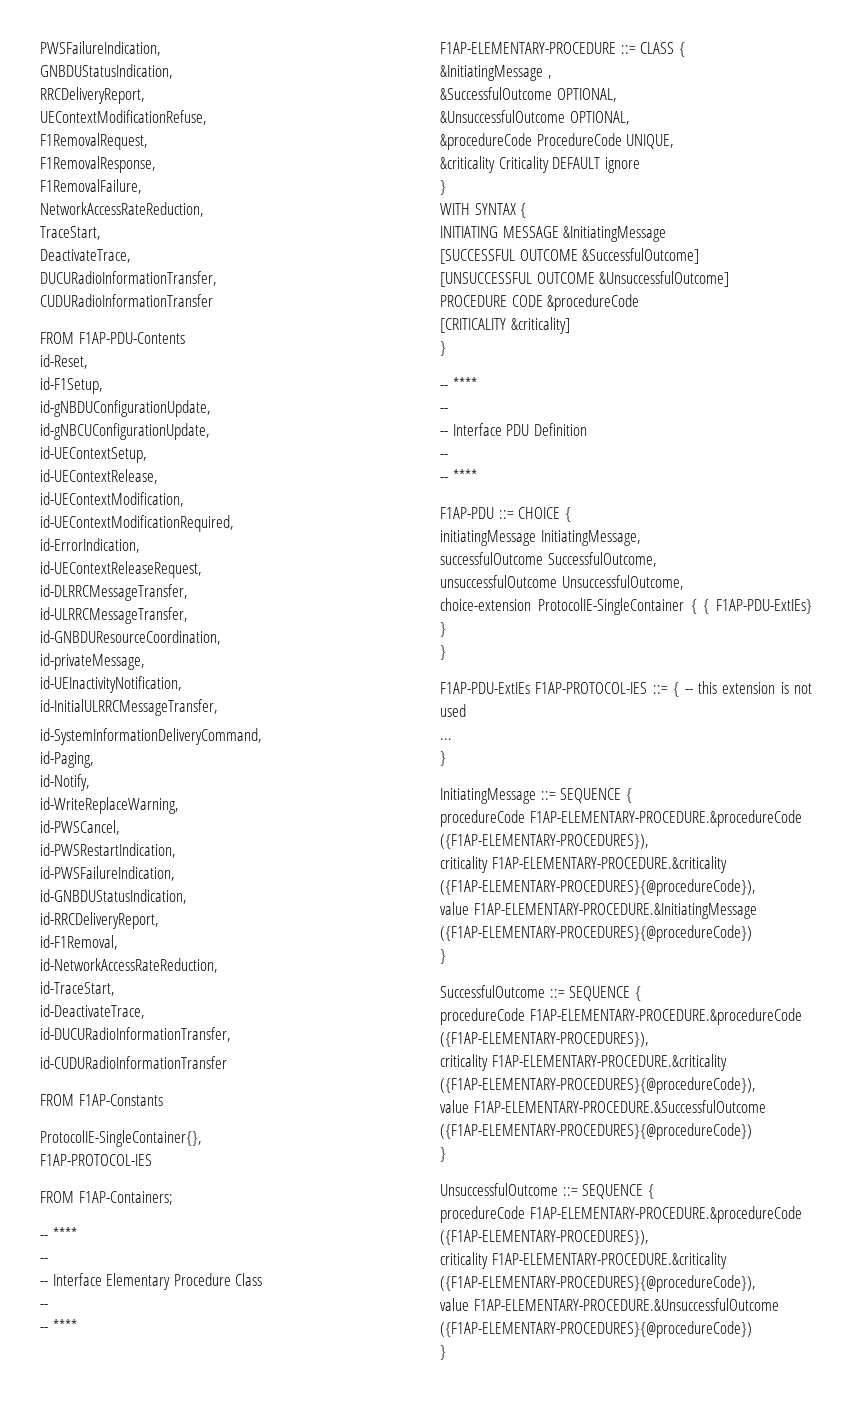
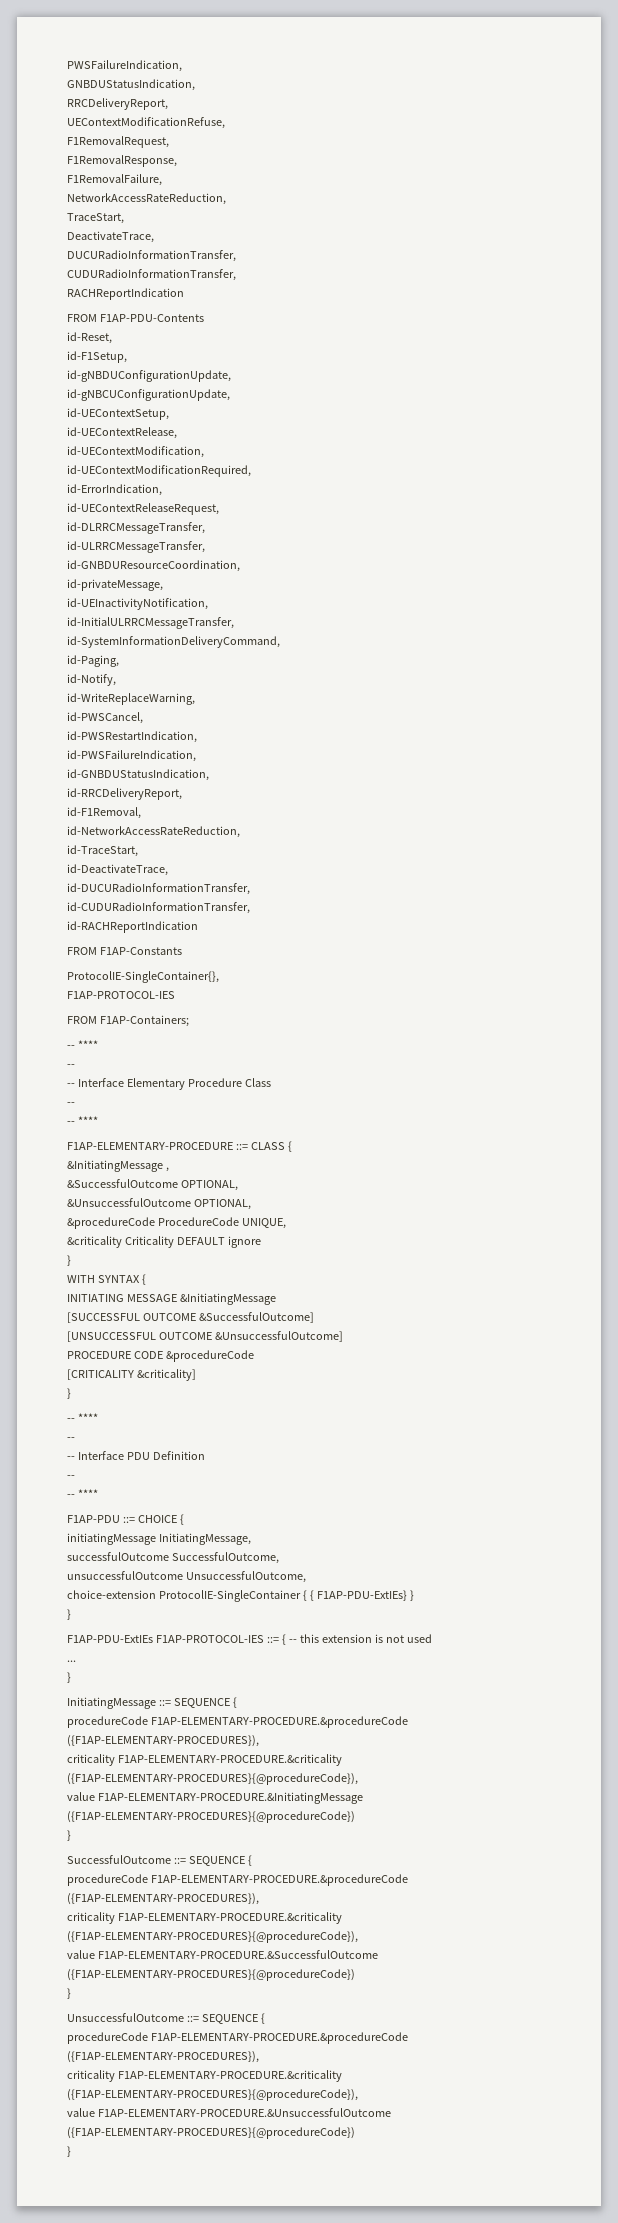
- CUDURadioInformationTransfer
+ CUDURadioInformationTransfer,
+ RACHReportIndication
- id-CUDURadioInformationTransfer
+ id-CUDURadioInformationTransfer,
+ id-RACHReportIndication

